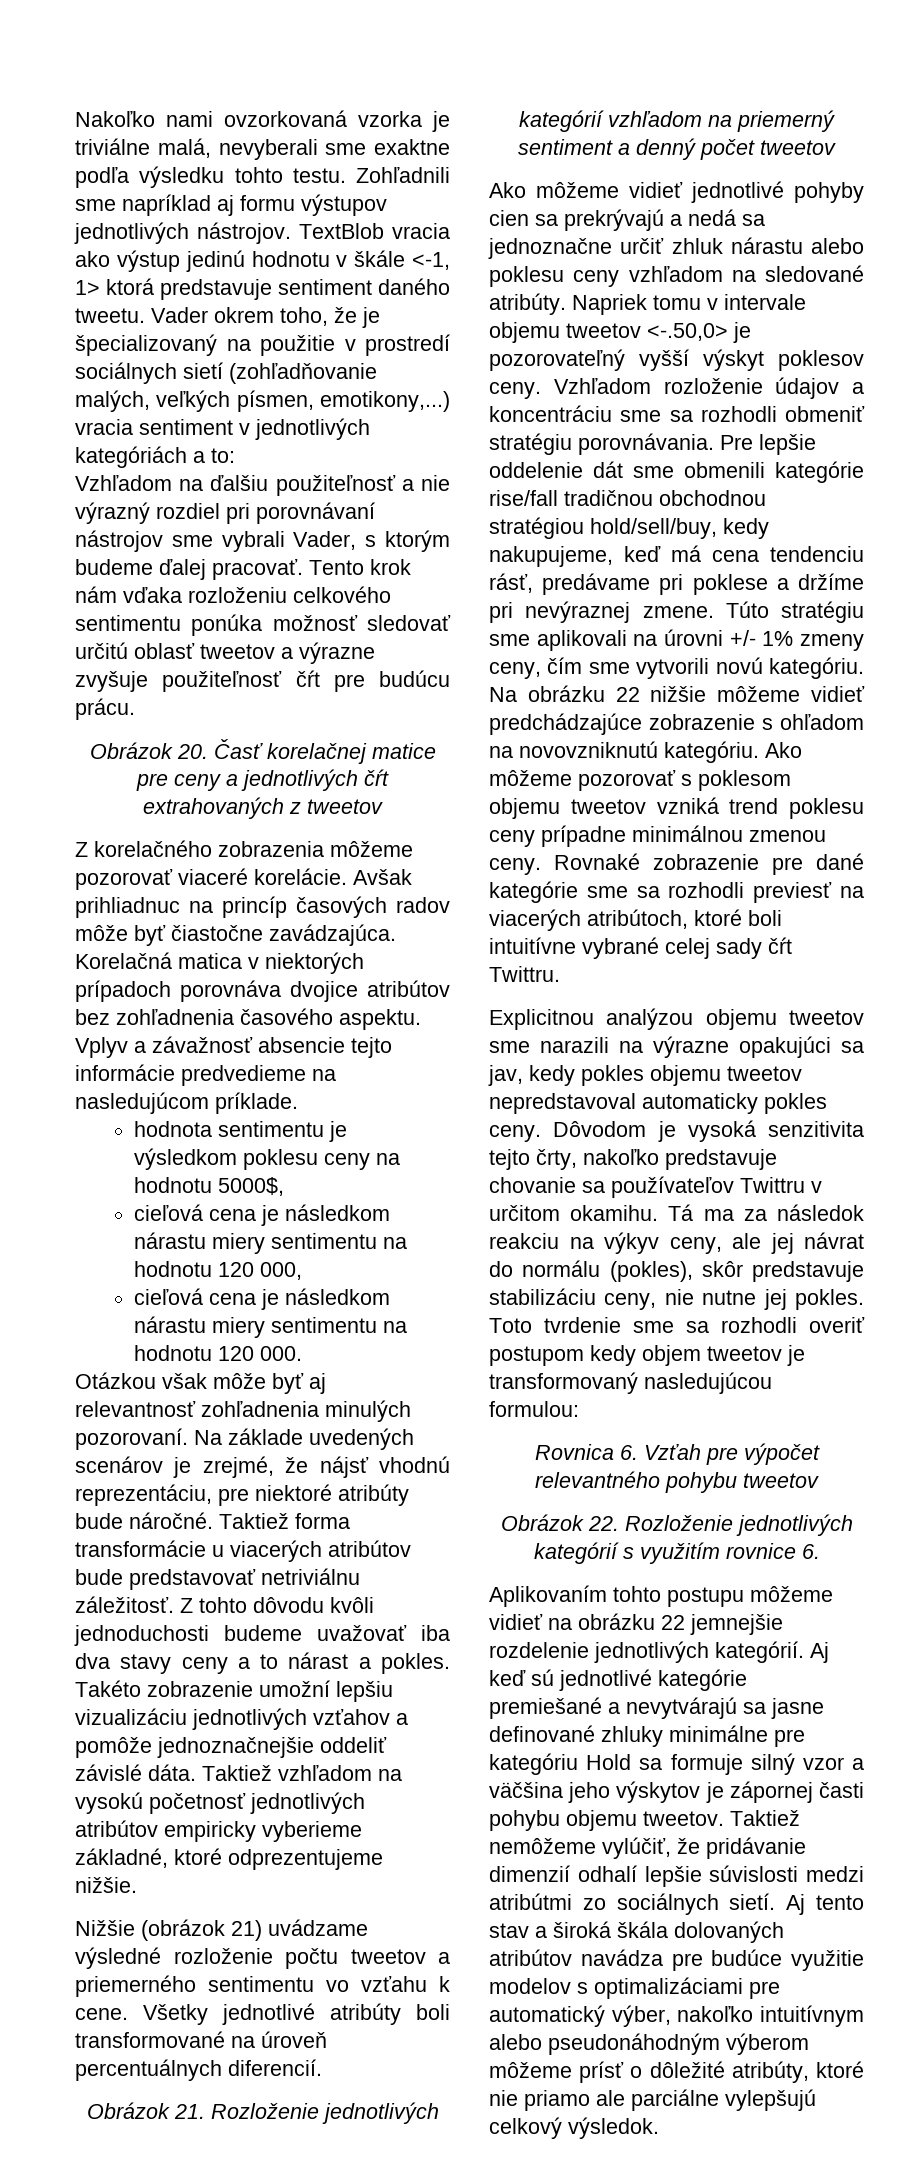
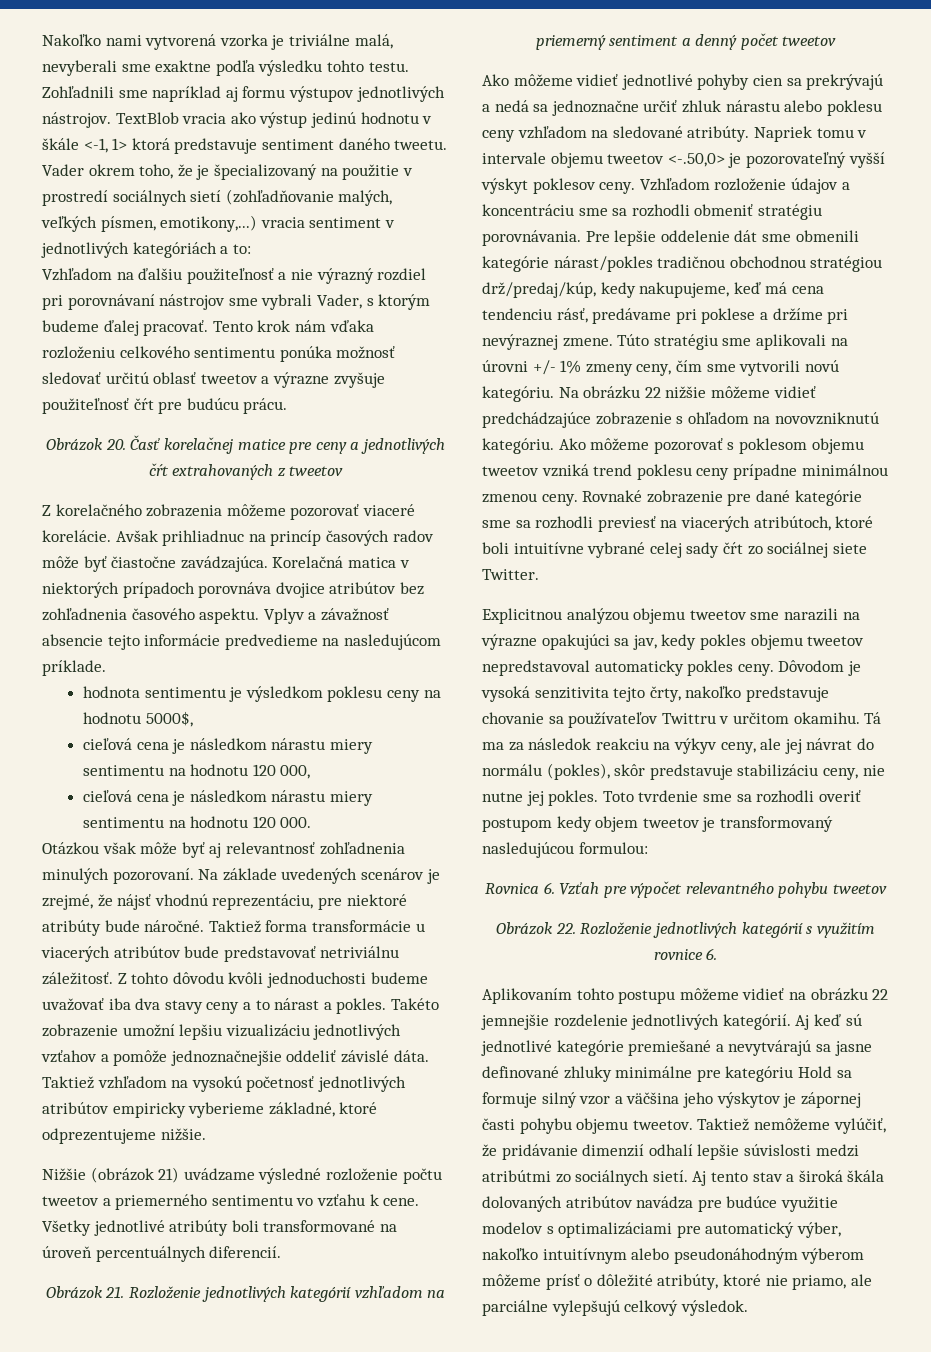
- Nakoľko nami ovzorkovaná vzorka je triviálne malá, nevyberali sme exaktne podľa výsledku tohto testu.
+ Nakoľko nami vytvorená vzorka je triviálne malá, nevyberali sme exaktne podľa výsledku tohto testu.
- Pre lepšie oddelenie dát sme obmenili kategórie rise/fall tradičnou obchodnou stratégiou hold/sell/buy, kedy nakupujeme, keď má cena tendenciu rásť, predávame pri poklese a držíme pri nevýraznej zmene.
+ Pre lepšie oddelenie dát sme obmenili kategórie nárast/pokles tradičnou obchodnou stratégiou drž/predaj/kúp, kedy nakupujeme, keď má cena tendenciu rásť, predávame pri poklese a držíme pri nevýraznej zmene.
- Rovnaké zobrazenie pre dané kategórie sme sa rozhodli previesť na viacerých atribútoch, ktoré boli intuitívne vybrané celej sady čŕt Twittru.
+ Rovnaké zobrazenie pre dané kategórie sme sa rozhodli previesť na viacerých atribútoch, ktoré boli intuitívne vybrané celej sady čŕt zo sociálnej siete Twitter.
- Aj tento stav a široká škála dolovaných atribútov navádza pre budúce využitie modelov s optimalizáciami pre automatický výber, nakoľko intuitívnym alebo pseudonáhodným výberom môžeme prísť o dôležité atribúty, ktoré nie priamo ale parciálne vylepšujú celkový výsledok.
+ Aj tento stav a široká škála dolovaných atribútov navádza pre budúce využitie modelov s optimalizáciami pre automatický výber, nakoľko intuitívnym alebo pseudonáhodným výberom môžeme prísť o dôležité atribúty, ktoré nie priamo, ale parciálne vylepšujú celkový výsledok.

